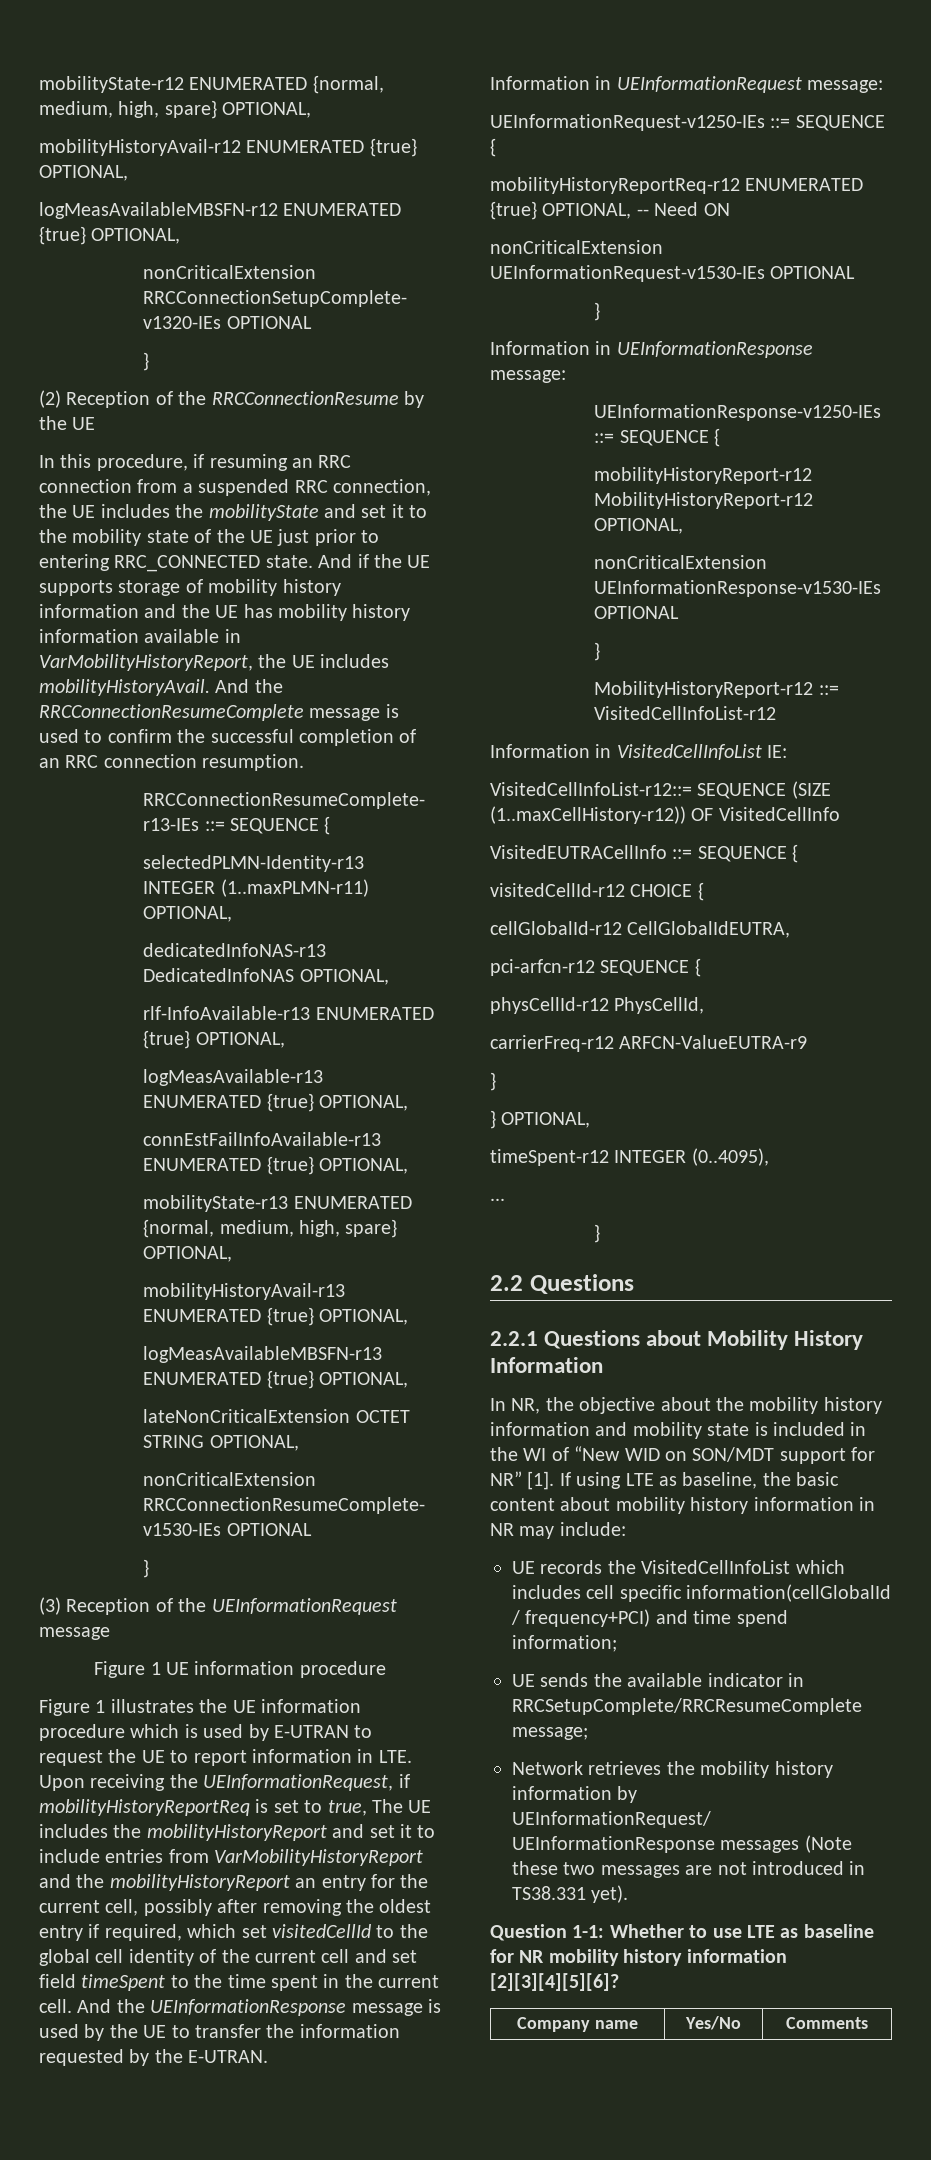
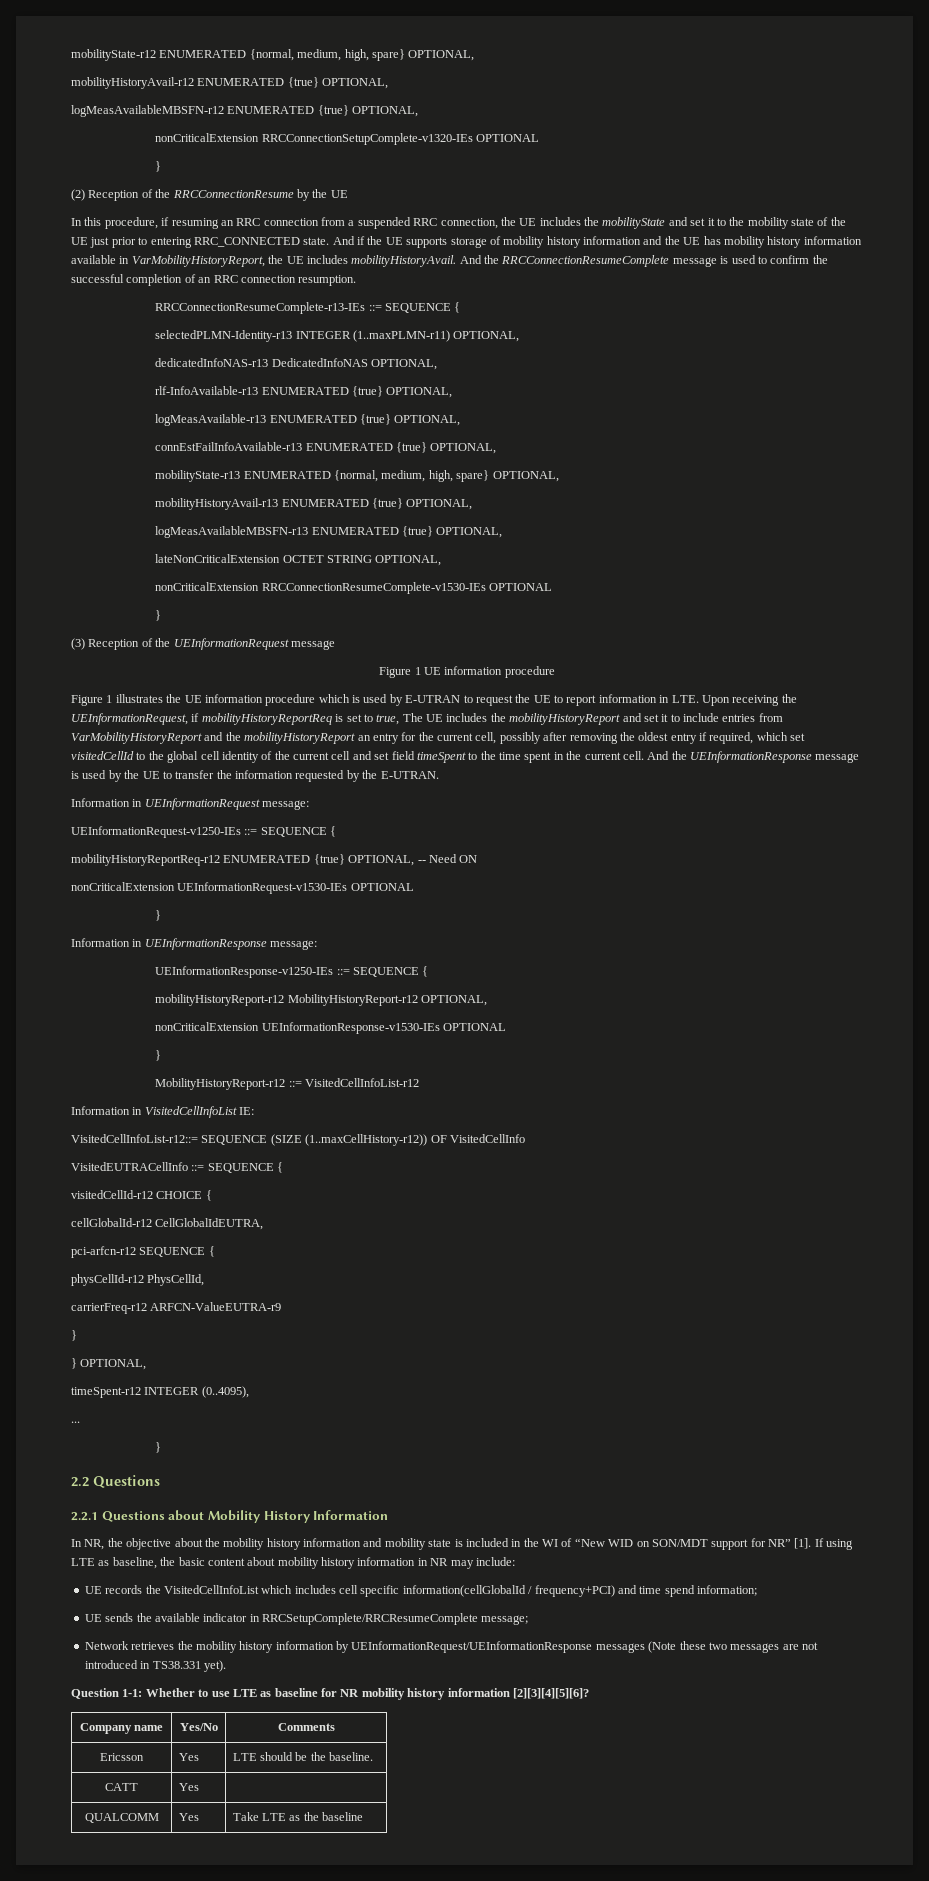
+ Ericsson | Yes | LTE should be the baseline.
+ CATT | Yes |
+ QUALCOMM | Yes | Take LTE as the baseline

